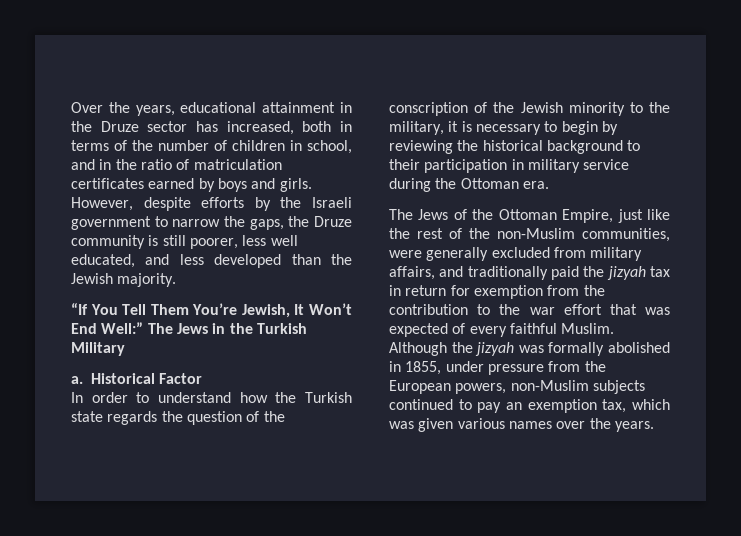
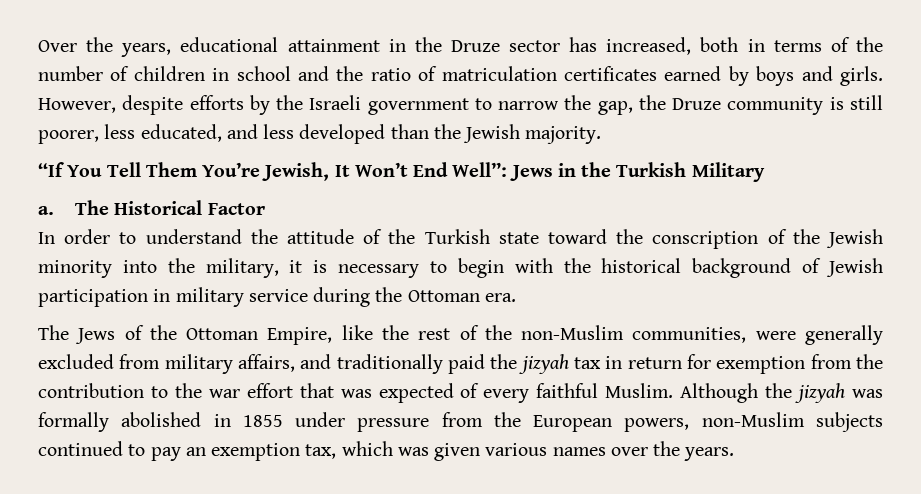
- Over the years, educational attainment in the Druze sector has increased, both in terms of the number of children in school, and in the ratio of matriculation certificates earned by boys and girls.
+ Over the years, educational attainment in the Druze sector has increased, both in terms of the number of children in school and the ratio of matriculation certificates earned by boys and girls.
- However, despite efforts by the Israeli government to narrow the gaps, the Druze community is still poorer, less well educated, and less developed than the Jewish majority.
+ However, despite efforts by the Israeli government to narrow the gap, the Druze community is still poorer, less educated, and less developed than the Jewish majority.
- “If You Tell Them You’re Jewish, It Won’t End Well:” The Jews in the Turkish Military
+ “If You Tell Them You’re Jewish, It Won’t End Well”: Jews in the Turkish Military
- Historical Factor
+ The Historical Factor
- In order to understand how the Turkish state regards the question of the conscription of the Jewish minority to the military, it is necessary to begin by reviewing the historical background to their participation in military service during the Ottoman era.
+ In order to understand the attitude of the Turkish state toward the conscription of the Jewish minority into the military, it is necessary to begin with the historical background of Jewish participation in military service during the Ottoman era.
- The Jews of the Ottoman Empire, just like the rest of the non-Muslim communities, were generally excluded from military affairs, and traditionally paid the jizyah tax in return for exemption from the contribution to the war effort that was expected of every faithful Muslim.
+ The Jews of the Ottoman Empire, like the rest of the non-Muslim communities, were generally excluded from military affairs, and traditionally paid the jizyah tax in return for exemption from the contribution to the war effort that was expected of every faithful Muslim.
- Although the jizyah was formally abolished in 1855, under pressure from the European powers, non-Muslim subjects continued to pay an exemption tax, which was given various names over the years.
+ Although the jizyah was formally abolished in 1855 under pressure from the European powers, non-Muslim subjects continued to pay an exemption tax, which was given various names over the years.

